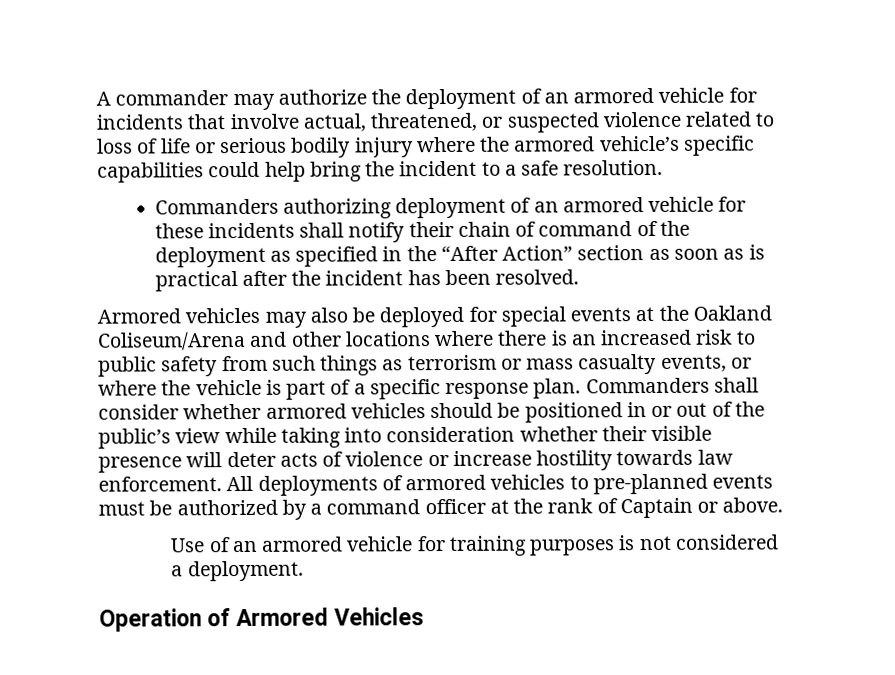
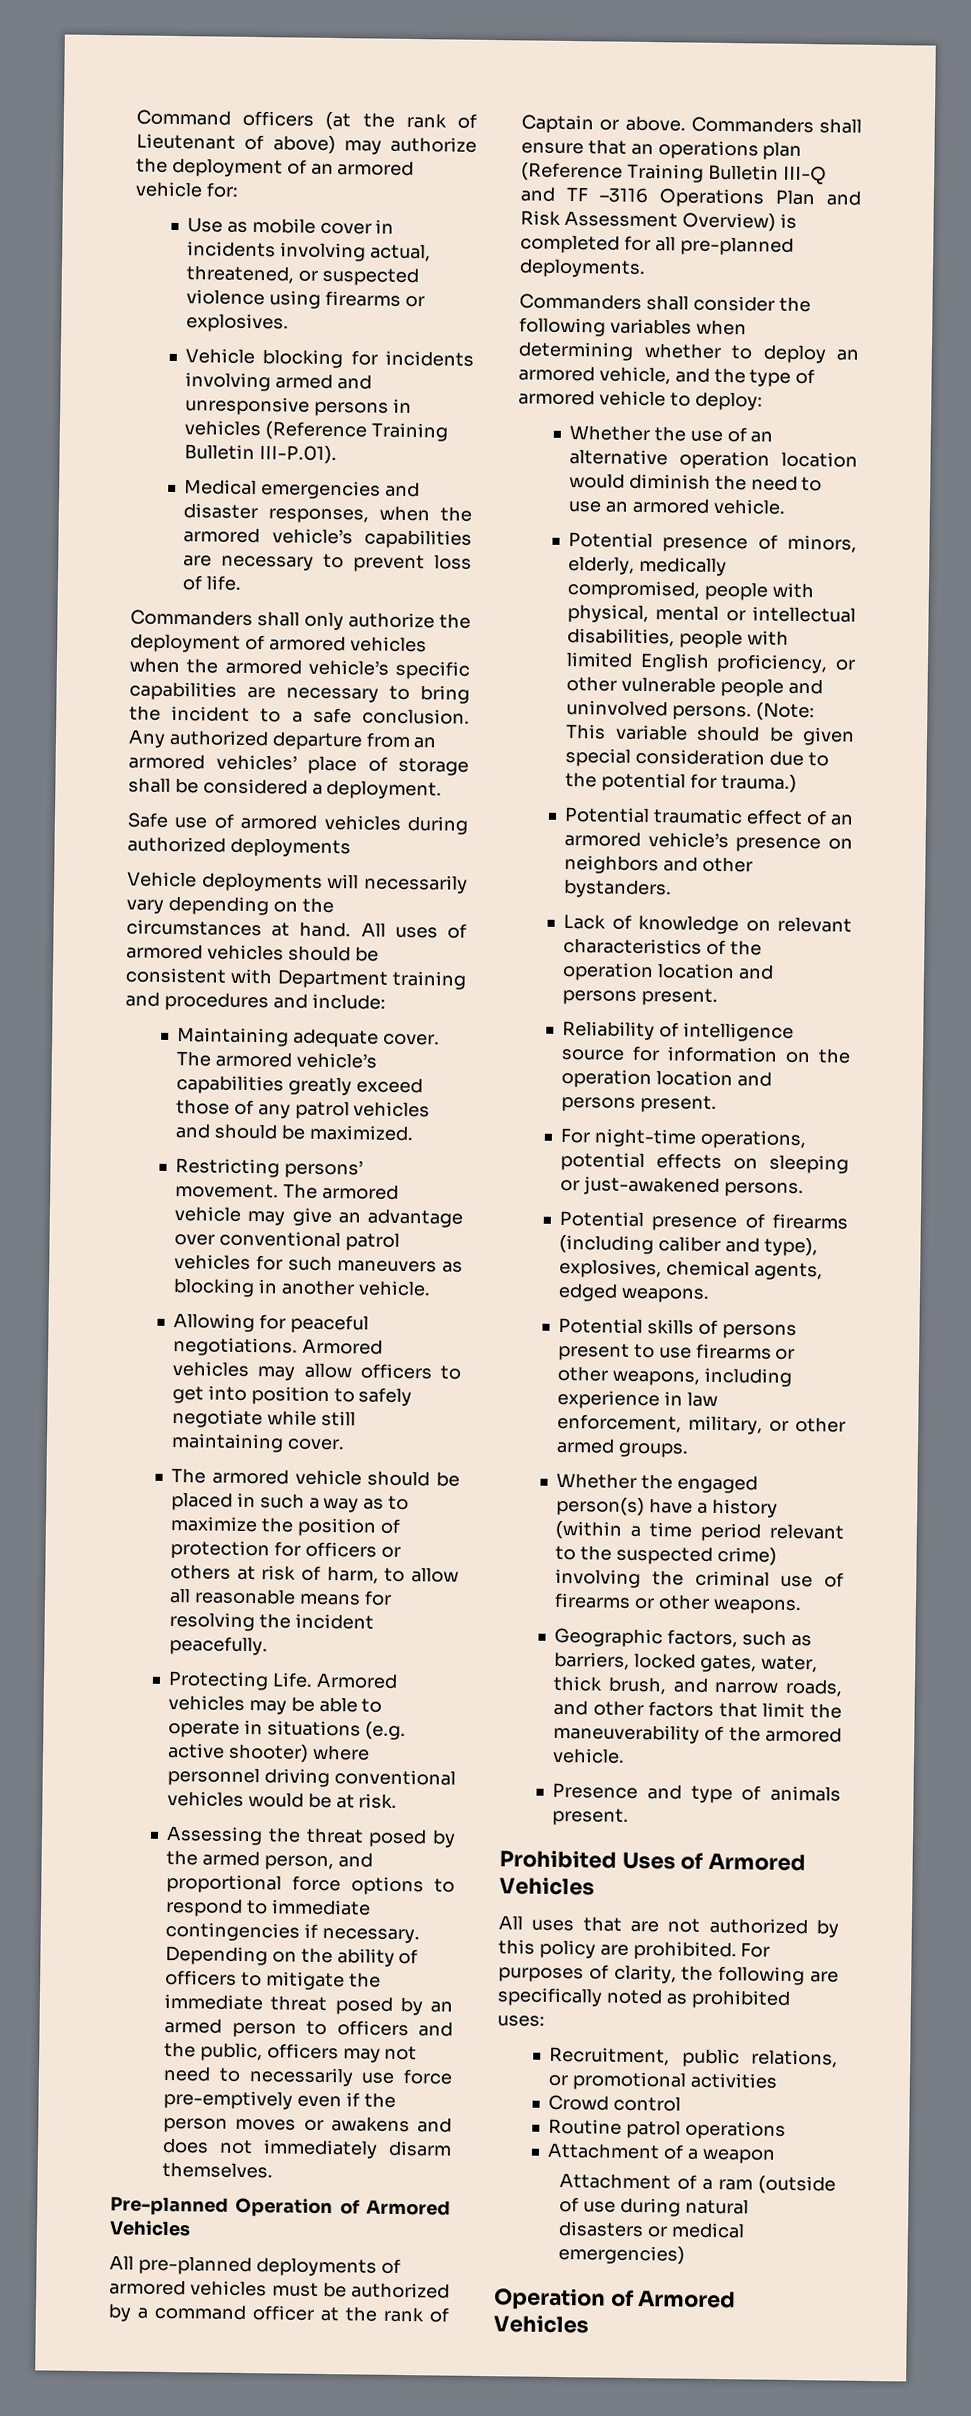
- A commander may authorize the deployment of an armored vehicle for incidents that involve actual, threatened, or suspected violence related to loss of life or serious bodily injury where the armored vehicle’s specific capabilities could help bring the incident to a safe resolution.
- Commanders authorizing deployment of an armored vehicle for these incidents shall notify their chain of command of the deployment as specified in the “After Action” section as soon as is practical after the incident has been resolved.
- Armored vehicles may also be deployed for special events at the Oakland Coliseum/Arena and other locations where there is an increased risk to public safety from such things as terrorism or mass casualty events, or where the vehicle is part of a specific response plan. Commanders shall consider whether armored vehicles should be positioned in or out of the public’s view while taking into consideration whether their visible presence will deter acts of violence or increase hostility towards law enforcement. All deployments of armored vehicles to pre-planned events must be authorized by a command officer at the rank of Captain or above.
- Use of an armored vehicle for training purposes is not considered a deployment.
+ Command officers (at the rank of Lieutenant of above) may authorize the deployment of an armored vehicle for:
+ Use as mobile cover in incidents involving actual, threatened, or suspected violence using firearms or explosives.
+ Vehicle blocking for incidents involving armed and unresponsive persons in vehicles (Reference Training Bulletin III-P.01).
+ Medical emergencies and disaster responses, when the armored vehicle’s capabilities are necessary to prevent loss of life.
+ Commanders shall only authorize the deployment of armored vehicles when the armored vehicle’s specific capabilities are necessary to bring the incident to a safe conclusion. Any authorized departure from an armored vehicles’ place of storage shall be considered a deployment.
+ Safe use of armored vehicles during authorized deployments
+ Vehicle deployments will necessarily vary depending on the circumstances at hand. All uses of armored vehicles should be consistent with Department training and procedures and include:
+ Maintaining adequate cover. The armored vehicle’s capabilities greatly exceed those of any patrol vehicles and should be maximized.
+ Restricting persons’ movement. The armored vehicle may give an advantage over conventional patrol vehicles for such maneuvers as blocking in another vehicle.
+ Allowing for peaceful negotiations. Armored vehicles may allow officers to get into position to safely negotiate while still maintaining cover.
+ The armored vehicle should be placed in such a way as to maximize the position of protection for officers or others at risk of harm, to allow all reasonable means for resolving the incident peacefully.
+ Protecting Life. Armored vehicles may be able to operate in situations (e.g. active shooter) where personnel driving conventional vehicles would be at risk.
+ Assessing the threat posed by the armed person, and proportional force options to respond to immediate contingencies if necessary. Depending on the ability of officers to mitigate the immediate threat posed by an armed person to officers and the public, officers may not need to necessarily use force pre-emptively even if the person moves or awakens and does not immediately disarm themselves.
+ Pre-planned Operation of Armored Vehicles
+ All pre-planned deployments of armored vehicles must be authorized by a command officer at the rank of Captain or above. Commanders shall ensure that an operations plan (Reference Training Bulletin III-Q and TF –3116 Operations Plan and Risk Assessment Overview) is completed for all pre-planned deployments.
+ Commanders shall consider the following variables when determining whether to deploy an armored vehicle, and the type of armored vehicle to deploy:
+ Whether the use of an alternative operation location would diminish the need to use an armored vehicle.
+ Potential presence of minors, elderly, medically compromised, people with physical, mental or intellectual disabilities, people with limited English proficiency, or other vulnerable people and uninvolved persons. (Note: This variable should be given special consideration due to the potential for trauma.)
+ Potential traumatic effect of an armored vehicle’s presence on neighbors and other bystanders.
+ Lack of knowledge on relevant characteristics of the operation location and persons present.
+ Reliability of intelligence source for information on the operation location and persons present.
+ For night-time operations, potential effects on sleeping or just-awakened persons.
+ Potential presence of firearms (including caliber and type), explosives, chemical agents, edged weapons.
+ Potential skills of persons present to use firearms or other weapons, including experience in law enforcement, military, or other armed groups.
+ Whether the engaged person(s) have a history (within a time period relevant to the suspected crime) involving the criminal use of firearms or other weapons.
+ Geographic factors, such as barriers, locked gates, water, thick brush, and narrow roads, and other factors that limit the maneuverability of the armored vehicle.
+ Presence and type of animals present.
+ Prohibited Uses of Armored Vehicles
+ All uses that are not authorized by this policy are prohibited. For purposes of clarity, the following are specifically noted as prohibited uses:
+ Recruitment, public relations, or promotional activities
+ Crowd control
+ Routine patrol operations
+ Attachment of a weapon
+ Attachment of a ram (outside of use during natural disasters or medical emergencies)

